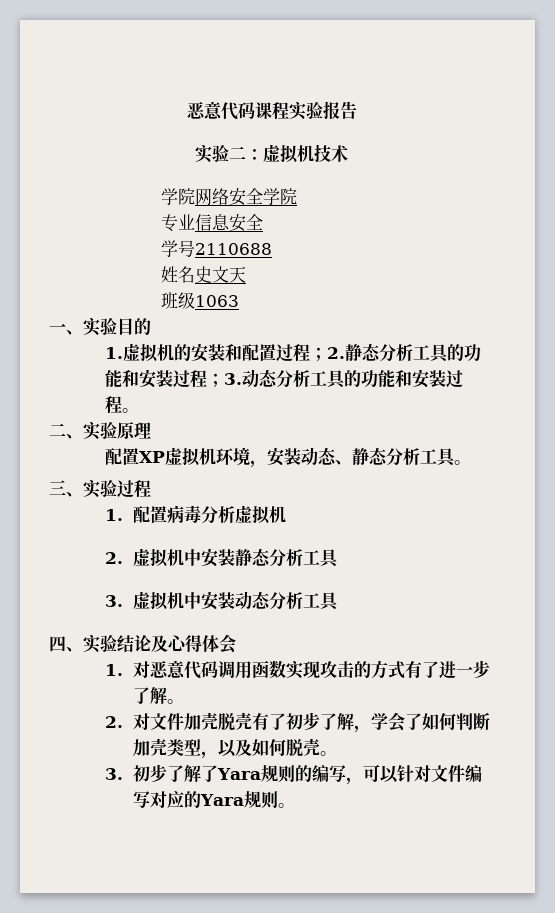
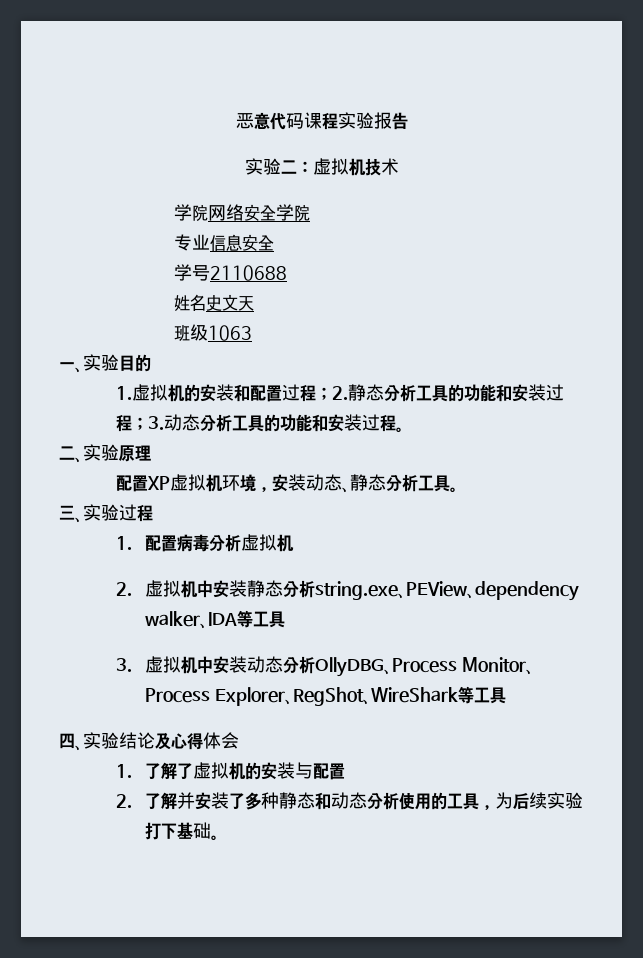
- 2.虚拟机中安装静态分析工具
+ 2.虚拟机中安装静态分析string.exe、PEView、dependency walker、IDA等工具
- 3.虚拟机中安装动态分析工具
+ 3.虚拟机中安装动态分析OllyDBG、Process Monitor、Process Explorer、RegShot、WireShark等工具
- 1.对恶意代码调用函数实现攻击的方式有了进一步了解。
- 2.对文件加壳脱壳有了初步了解，学会了如何判断加壳类型，以及如何脱壳。
- 3.初步了解了Yara规则的编写，可以针对文件编写对应的Yara规则。
+ 1.了解了虚拟机的安装与配置
+ 2.了解并安装了多种静态和动态分析使用的工具，为后续实验打下基础。

